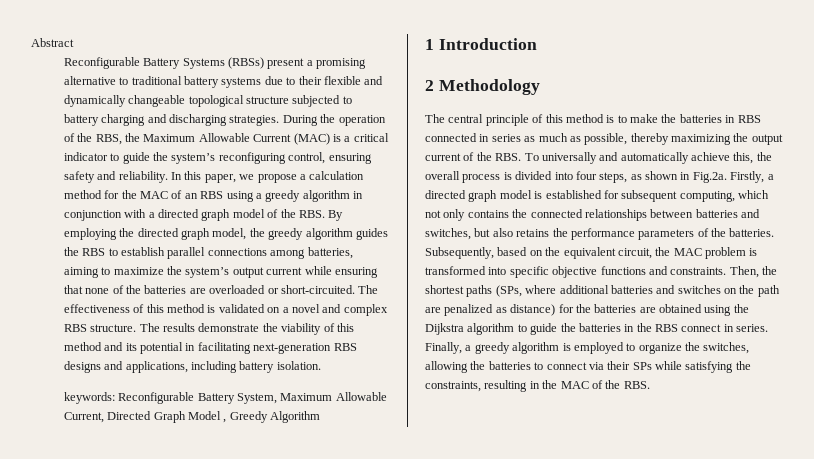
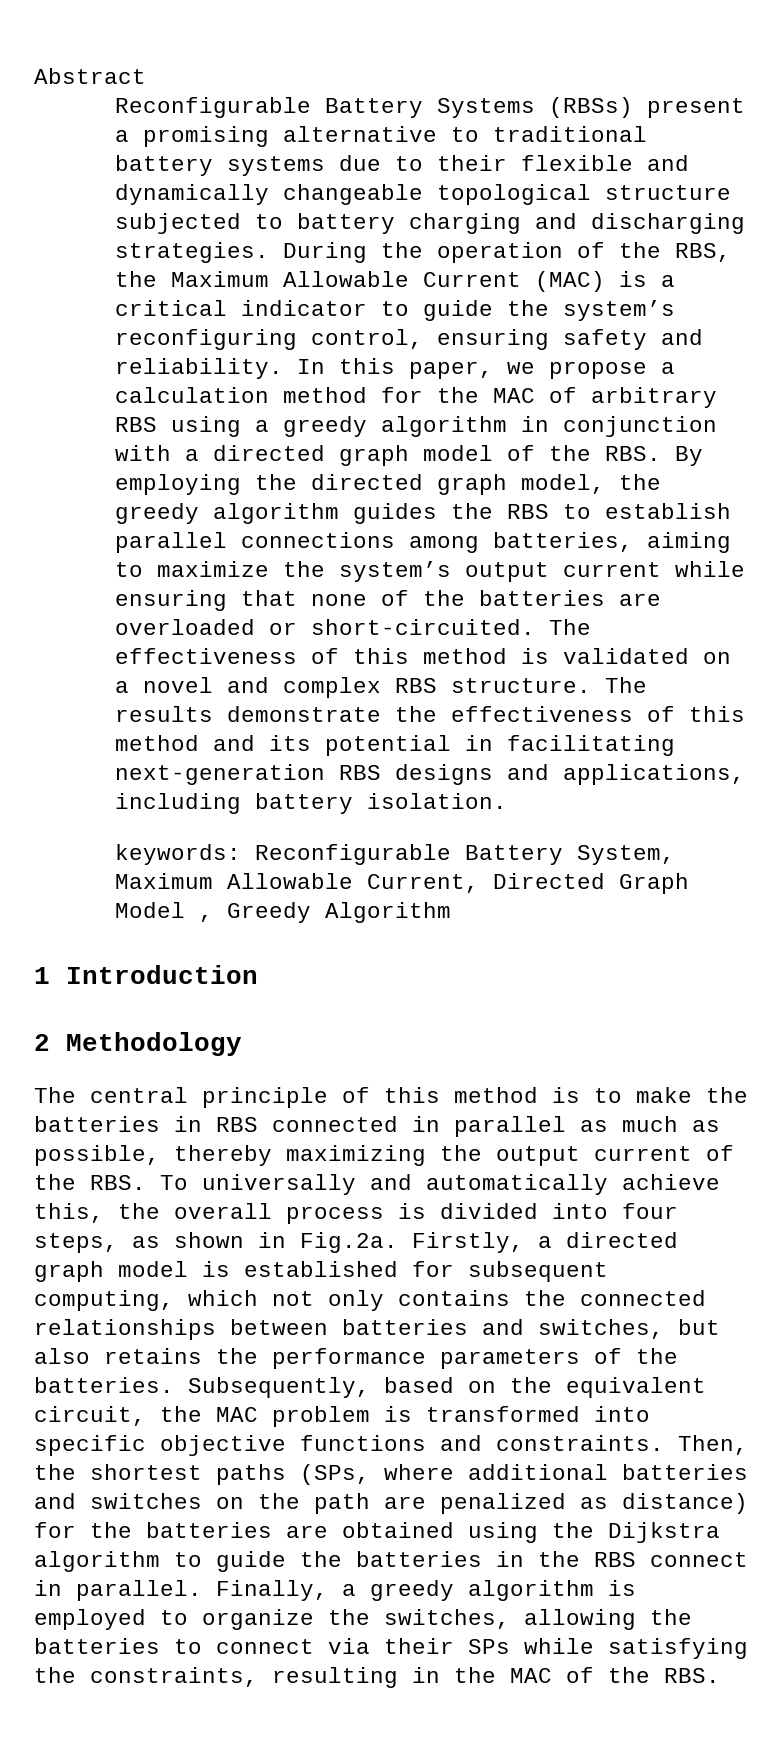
- In this paper, we propose a calculation method for the MAC of an RBS using a greedy algorithm in conjunction with a directed graph model of the RBS. By employing the directed graph model, the greedy algorithm guides the RBS to establish parallel connections among batteries, aiming to maximize the system’s output current while ensuring that none of the batteries are overloaded or short-circuited.
+ In this paper, we propose a calculation method for the MAC of arbitrary RBS using a greedy algorithm in conjunction with a directed graph model of the RBS. By employing the directed graph model, the greedy algorithm guides the RBS to establish parallel connections among batteries, aiming to maximize the system’s output current while ensuring that none of the batteries are overloaded or short-circuited.
- The results demonstrate the viability of this method and its potential in facilitating next-generation RBS designs and applications, including battery isolation.
+ The results demonstrate the effectiveness of this method and its potential in facilitating next-generation RBS designs and applications, including battery isolation.
- The central principle of this method is to make the batteries in RBS connected in series as much as possible, thereby maximizing the output current of the RBS. To universally and automatically achieve this, the overall process is divided into four steps, as shown in Fig.2a. Firstly, a directed graph model is established for subsequent computing, which not only contains the connected relationships between batteries and switches, but also retains the performance parameters of the batteries.
+ The central principle of this method is to make the batteries in RBS connected in parallel as much as possible, thereby maximizing the output current of the RBS. To universally and automatically achieve this, the overall process is divided into four steps, as shown in Fig.2a. Firstly, a directed graph model is established for subsequent computing, which not only contains the connected relationships between batteries and switches, but also retains the performance parameters of the batteries.
- Then, the shortest paths (SPs, where additional batteries and switches on the path are penalized as distance) for the batteries are obtained using the Dijkstra algorithm to guide the batteries in the RBS connect in series.
+ Then, the shortest paths (SPs, where additional batteries and switches on the path are penalized as distance) for the batteries are obtained using the Dijkstra algorithm to guide the batteries in the RBS connect in parallel.

